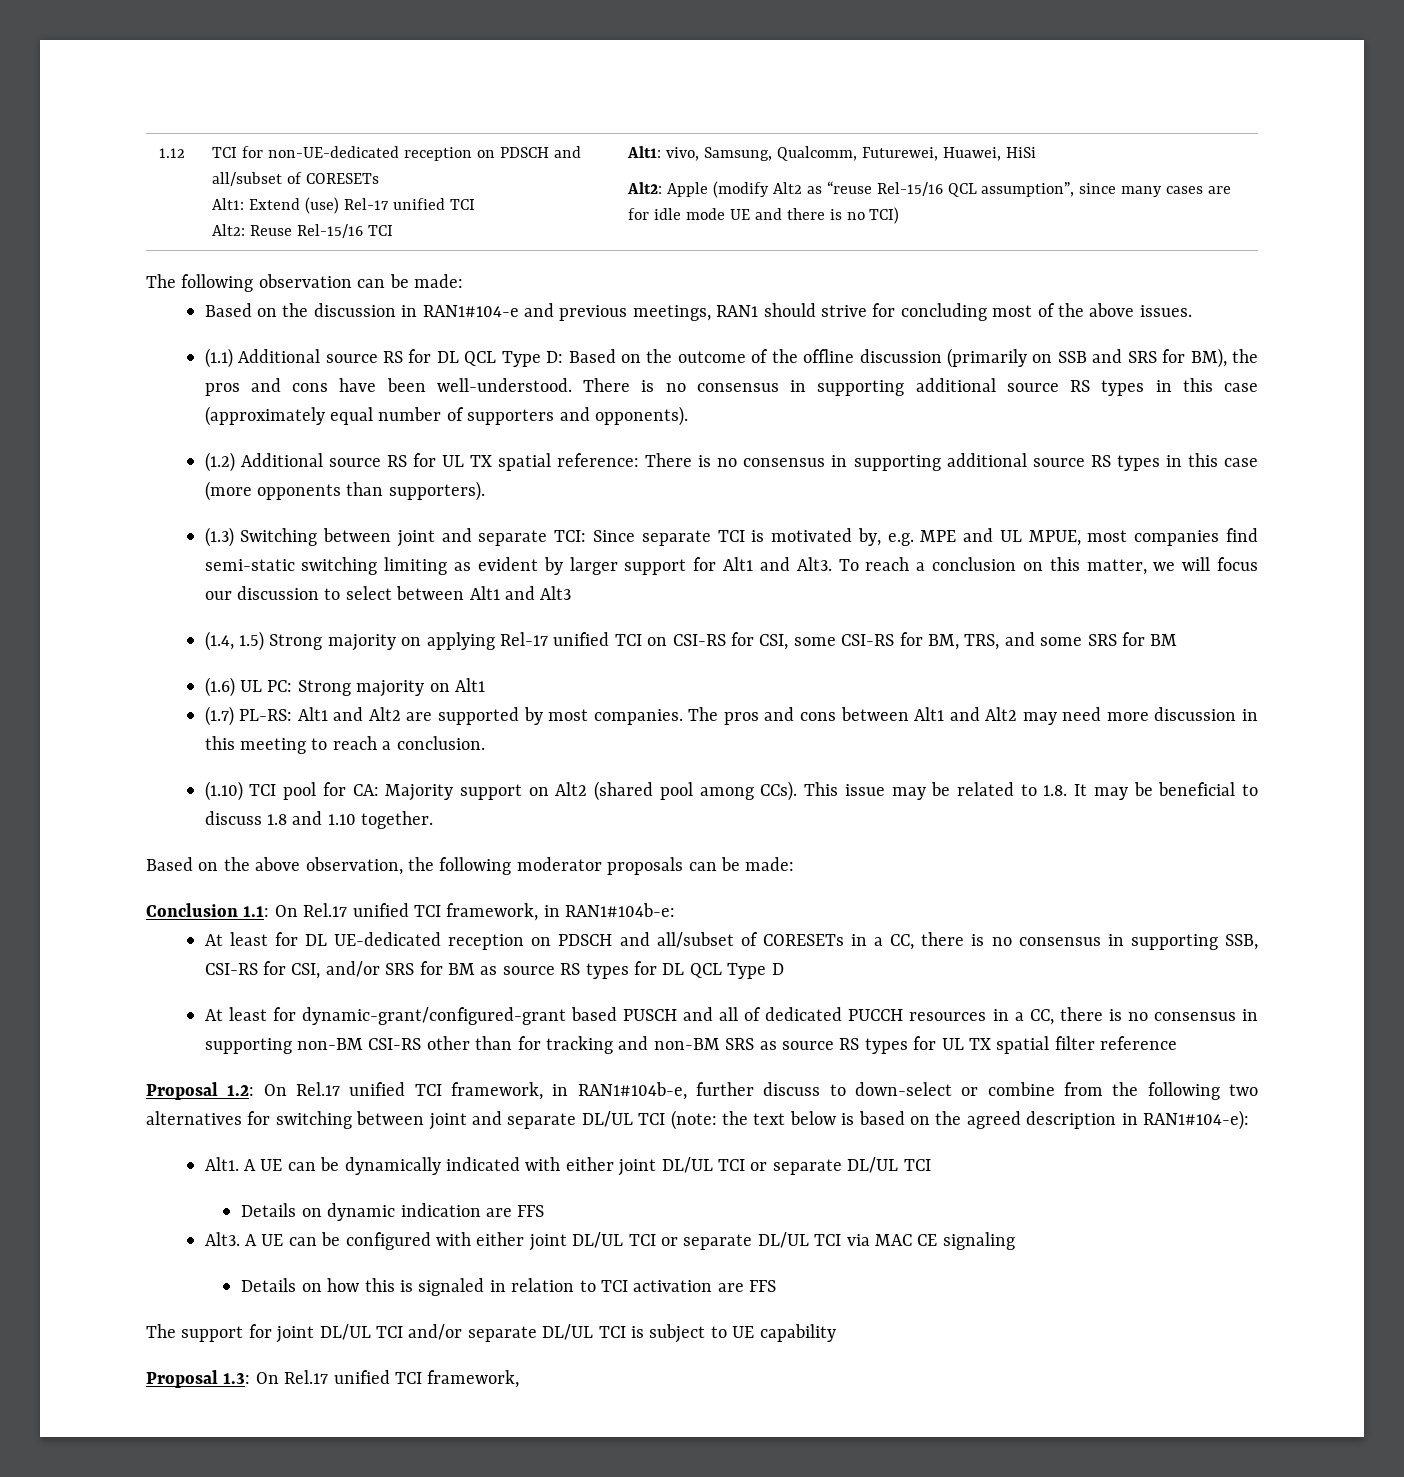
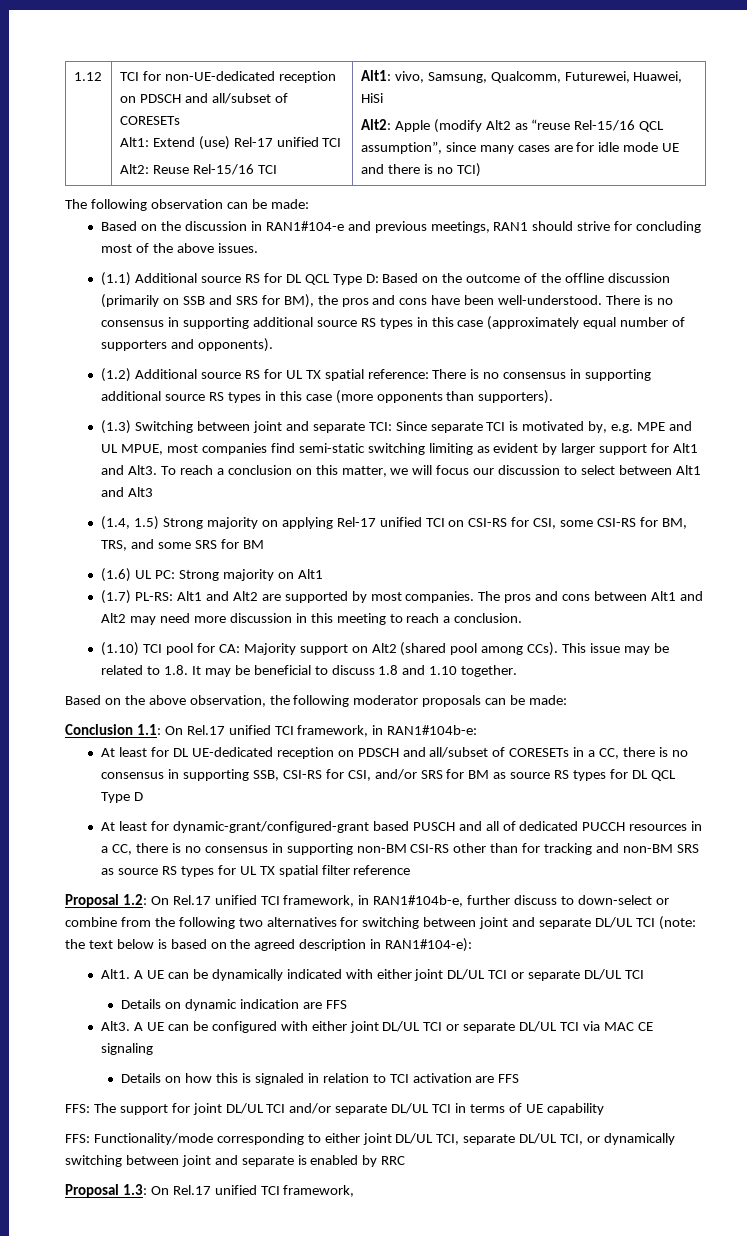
- The support for joint DL/UL TCI and/or separate DL/UL TCI is subject to UE capability
+ FFS: The support for joint DL/UL TCI and/or separate DL/UL TCI in terms of UE capability
+ FFS: Functionality/mode corresponding to either joint DL/UL TCI, separate DL/UL TCI, or dynamically switching between joint and separate is enabled by RRC

